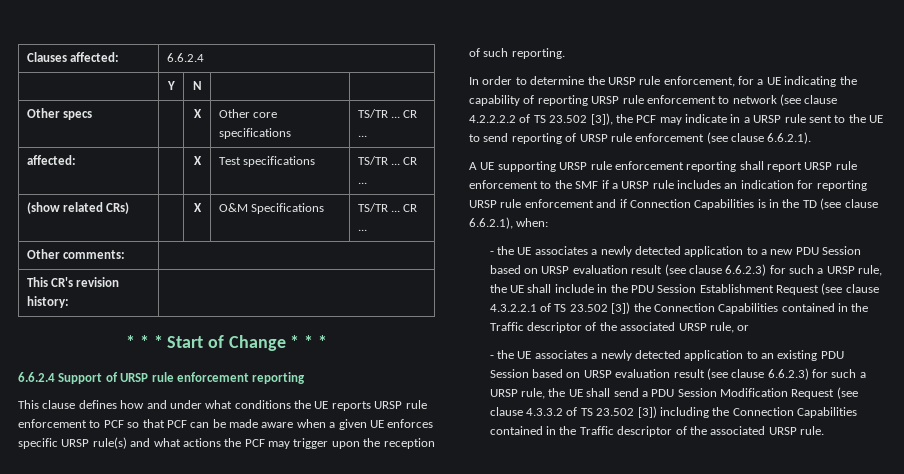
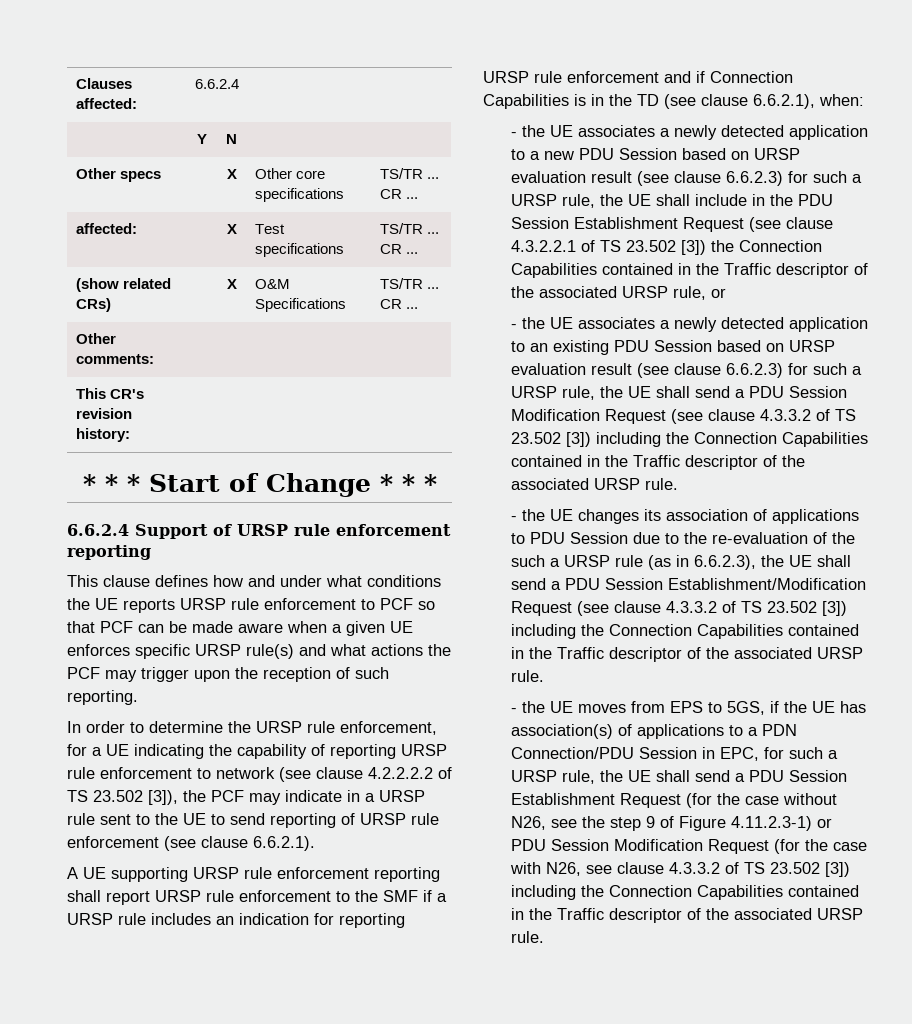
+ - the UE changes its association of applications to PDU Session due to the re-evaluation of the such a URSP rule (as in 6.6.2.3), the UE shall send a PDU Session Establishment/Modification Request (see clause 4.3.3.2 of TS 23.502 [3]) including the Connection Capabilities contained in the Traffic descriptor of the associated URSP rule.
+ - the UE moves from EPS to 5GS, if the UE has association(s) of applications to a PDN Connection/PDU Session in EPC, for such a URSP rule, the UE shall send a PDU Session Establishment Request (for the case without N26, see the step 9 of Figure 4.11.2.3-1) or PDU Session Modification Request (for the case with N26, see clause 4.3.3.2 of TS 23.502 [3]) including the Connection Capabilities contained in the Traffic descriptor of the associated URSP rule.

